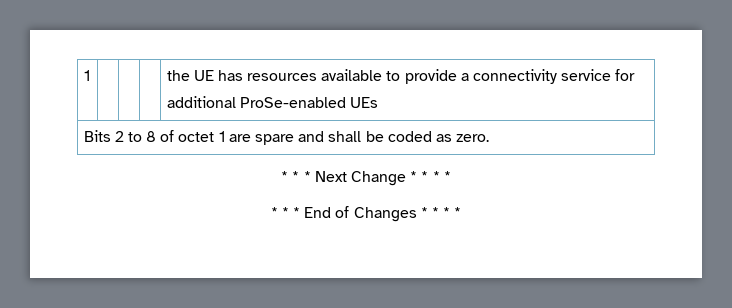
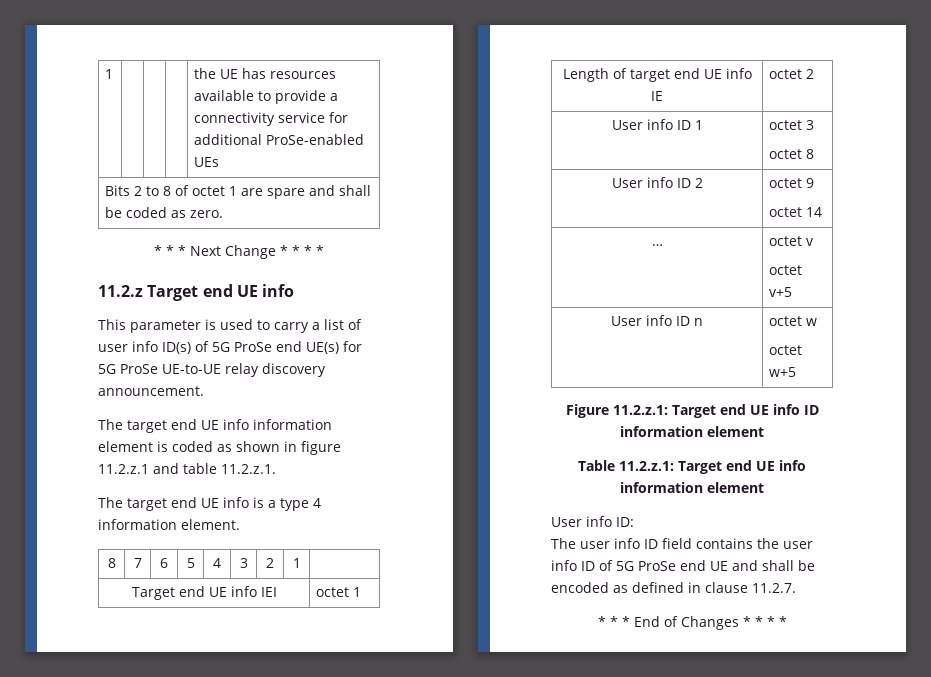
+ 11.2.z Target end UE info
+ This parameter is used to carry a list of user info ID(s) of 5G ProSe end UE(s) for 5G ProSe UE-to-UE relay discovery announcement.
+ The target end UE info information element is coded as shown in figure 11.2.z.1 and table 11.2.z.1.
+ The target end UE info is a type 4 information element.
+ 8 | 7 | 6 | 5 | 4 | 3 | 2 | 1 |
+ Target end UE info IEI | octet 1
+ Length of target end UE info IE | octet 2
+ User info ID 1 | octet 3
+ octet 8
+ User info ID 2 | octet 9
+ octet 14
+ … | octet v
+ octet v+5
+ User info ID n | octet w
+ octet w+5
+ Figure 11.2.z.1: Target end UE info ID information element
+ Table 11.2.z.1: Target end UE info information element
+ User info ID:
+ The user info ID field contains the user info ID of 5G ProSe end UE and shall be encoded as defined in clause 11.2.7.

